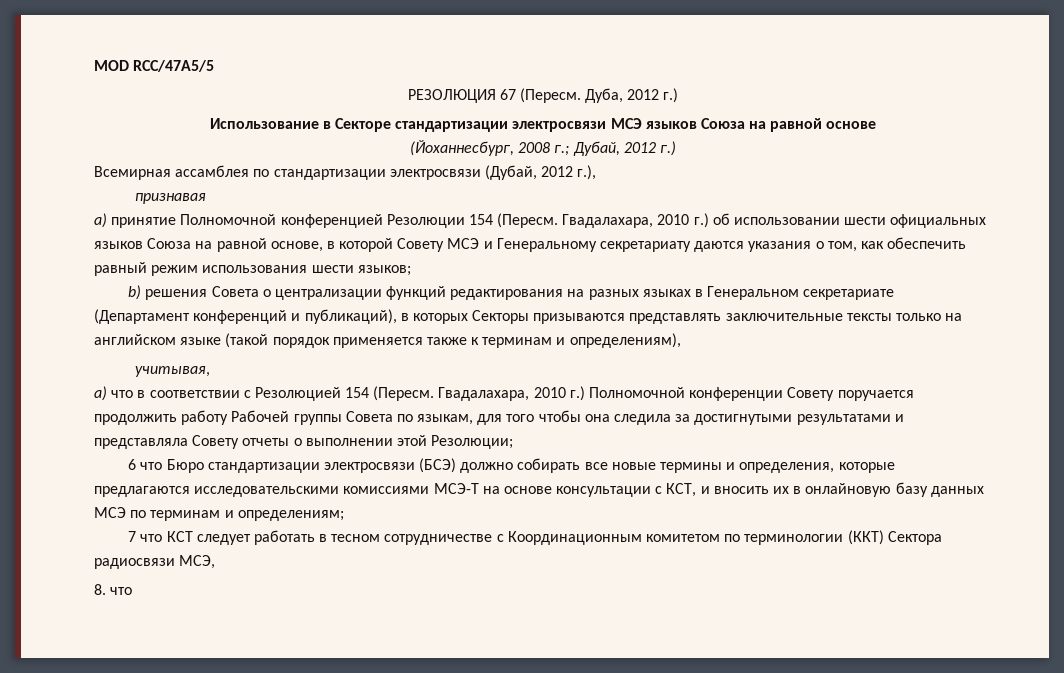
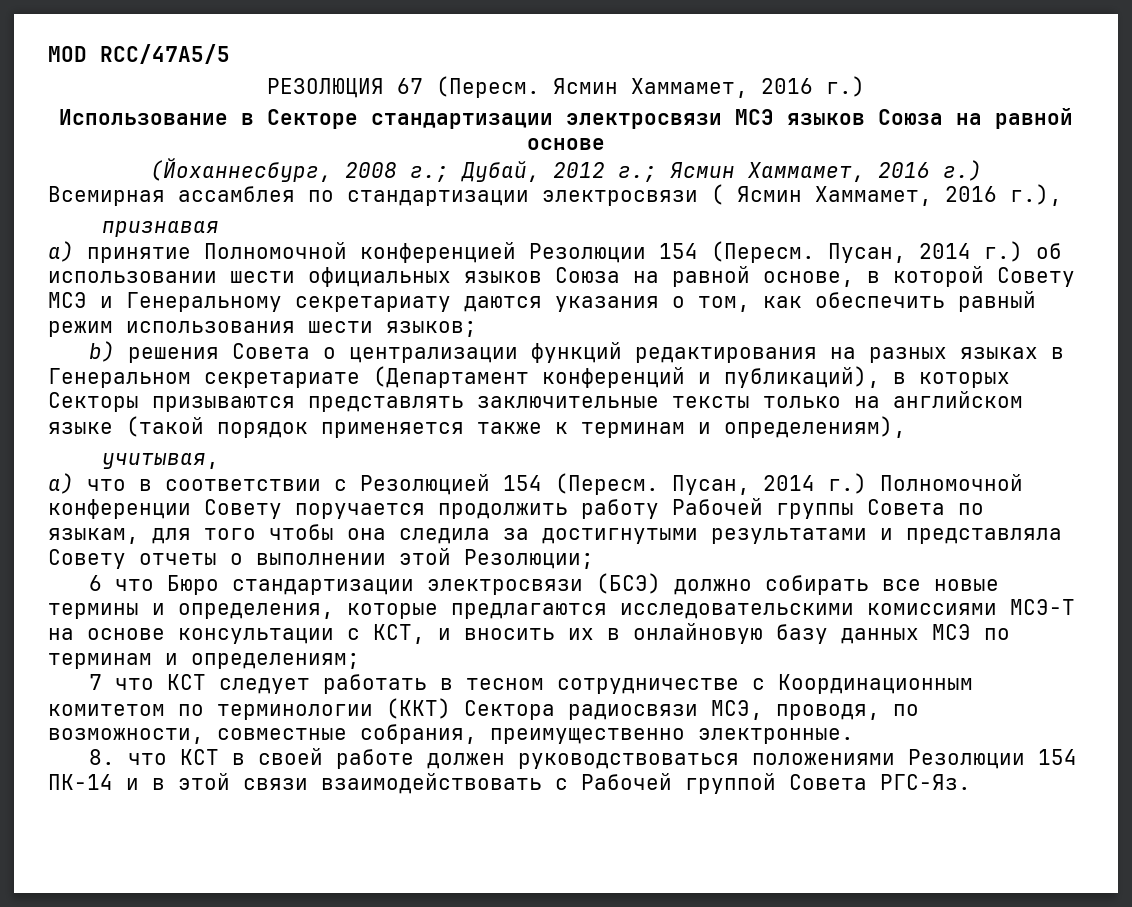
- РЕЗОЛЮЦИЯ 67 (Пересм. Дуба, 2012 г.)
+ РЕЗОЛЮЦИЯ 67 (Пересм. Ясмин Хаммамет, 2016 г.)
- (Йоханнесбург, 2008 г.; Дубай, 2012 г.)
+ (Йоханнесбург, 2008 г.; Дубай, 2012 г.; Ясмин Хаммамет, 2016 г.)
- Всемирная ассамблея по стандартизации электросвязи (Дубай, 2012 г.),
+ Всемирная ассамблея по стандартизации электросвязи ( Ясмин Хаммамет, 2016 г.),
- Гвадалахара, 2010 г.) об использовании шести официальных языков Союза на равной основе, в которой Совету МСЭ и Генеральному секретариату даются указания о том, как обеспечить равный режим использования шести языков;
+ Пусан, 2014 г.) об использовании шести официальных языков Союза на равной основе, в которой Совету МСЭ и Генеральному секретариату даются указания о том, как обеспечить равный режим использования шести языков;
- Гвадалахара, 2010 г.) Полномочной конференции Совету поручается продолжить работу Рабочей группы Совета по языкам, для того чтобы она следила за достигнутыми результатами и представляла Совету отчеты о выполнении этой Резолюции;
+ Пусан, 2014 г.) Полномочной конференции Совету поручается продолжить работу Рабочей группы Совета по языкам, для того чтобы она следила за достигнутыми результатами и представляла Совету отчеты о выполнении этой Резолюции;
- 7 что КСТ следует работать в тесном сотрудничестве с Координационным комитетом по терминологии (ККТ) Сектора радиосвязи МСЭ,
- 8. что
+ 7 что КСТ следует работать в тесном сотрудничестве с Координационным комитетом по терминологии (ККТ) Сектора радиосвязи МСЭ, проводя, по возможности, совместные собрания, преимущественно электронные.
+ 8. что КСТ в своей работе должен руководствоваться положениями Резолюции 154 ПК-14 и в этой связи взаимодействовать с Рабочей группой Совета РГС-Яз.

